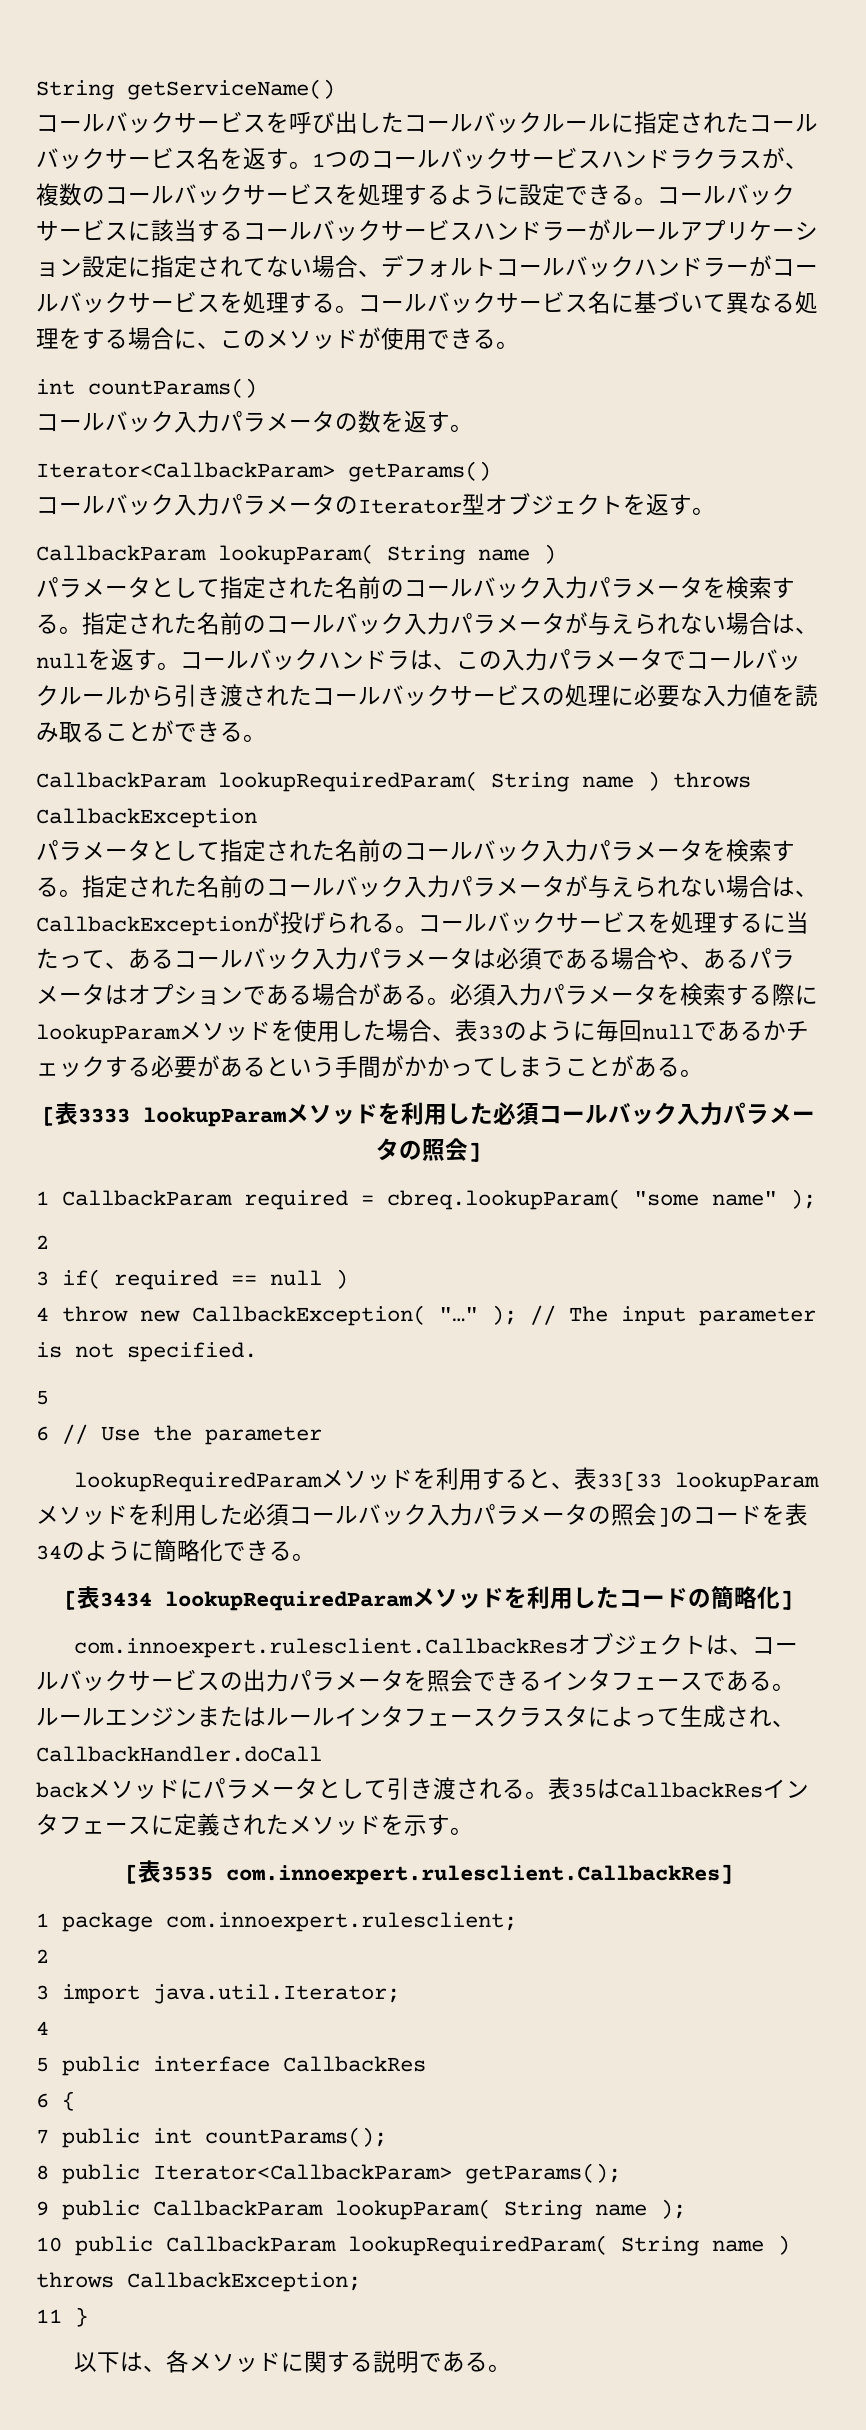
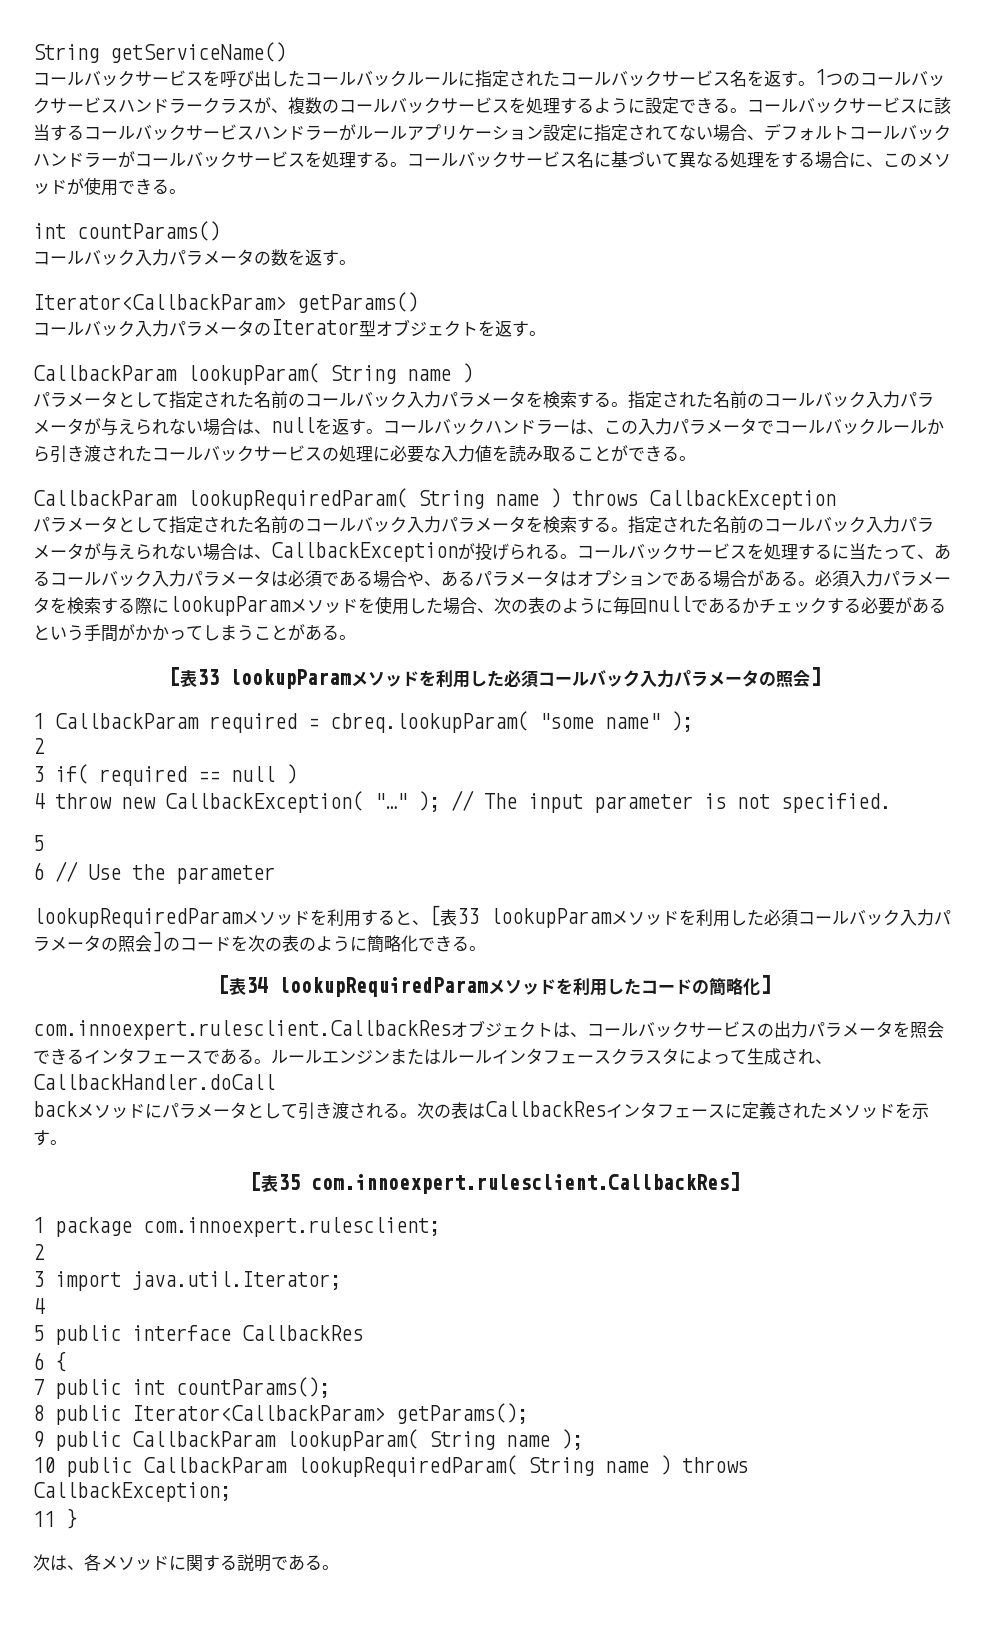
- 1つのコールバックサービスハンドラクラスが、複数のコールバックサービスを処理するように設定できる。
+ 1つのコールバックサービスハンドラークラスが、複数のコールバックサービスを処理するように設定できる。
- コールバックハンドラは、この入力パラメータでコールバックルールから引き渡されたコールバックサービスの処理に必要な入力値を読み取ることができる。
+ コールバックハンドラーは、この入力パラメータでコールバックルールから引き渡されたコールバックサービスの処理に必要な入力値を読み取ることができる。
- 必須入力パラメータを検索する際にlookupParamメソッドを使用した場合、表33のように毎回nullであるかチェックする必要があるという手間がかかってしまうことがある。
- [表3333 lookupParamメソッドを利用した必須コールバック入力パラメータの照会]
+ 必須入力パラメータを検索する際にlookupParamメソッドを使用した場合、次の表のように毎回nullであるかチェックする必要があるという手間がかかってしまうことがある。
+ [表33 lookupParamメソッドを利用した必須コールバック入力パラメータの照会]
- lookupRequiredParamメソッドを利用すると、表33[33 lookupParamメソッドを利用した必須コールバック入力パラメータの照会]のコードを表34のように簡略化できる。
+ lookupRequiredParamメソッドを利用すると、[表33 lookupParamメソッドを利用した必須コールバック入力パラメータの照会]のコードを次の表のように簡略化できる。
- [表3434 lookupRequiredParamメソッドを利用したコードの簡略化]
+ [表34 lookupRequiredParamメソッドを利用したコードの簡略化]
- 表35はCallbackResインタフェースに定義されたメソッドを示す。
+ 次の表はCallbackResインタフェースに定義されたメソッドを示す。
- [表3535 com.innoexpert.rulesclient.CallbackRes]
+ [表35 com.innoexpert.rulesclient.CallbackRes]
- 以下は、各メソッドに関する説明である。
+ 次は、各メソッドに関する説明である。

